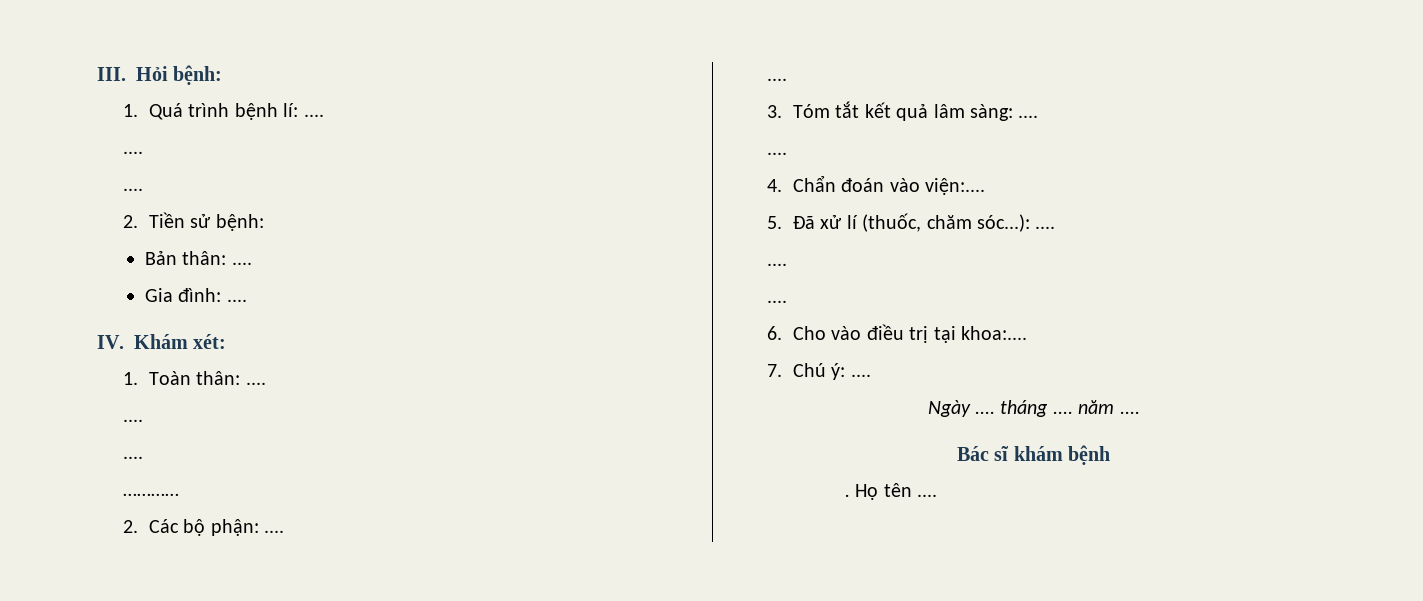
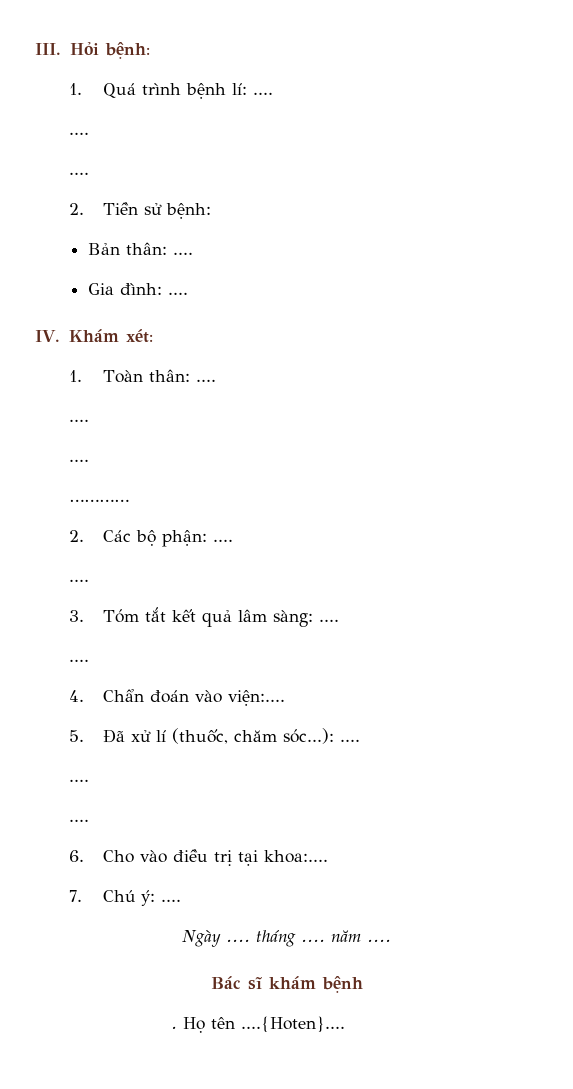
- Họ tên ....
+ Họ tên ....{Hoten}....

